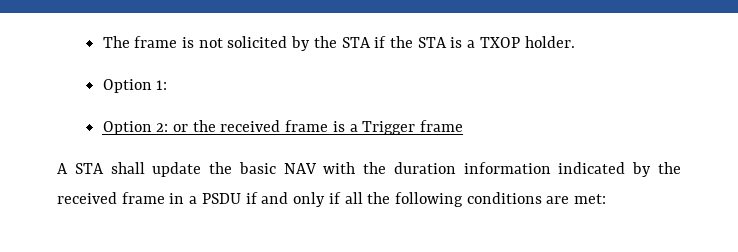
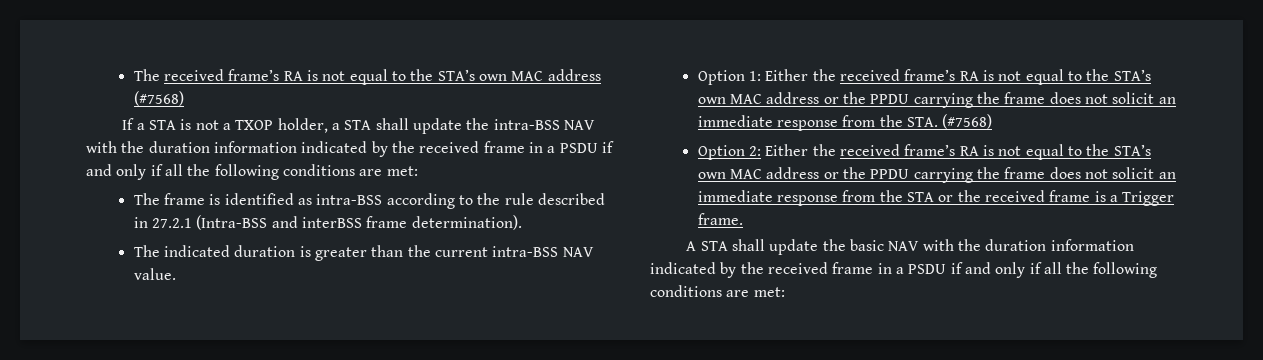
- The frame is not solicited by the STA if the STA is a TXOP holder.
- Option 1:
- Option 2: or the received frame is a Trigger frame
+ The received frame’s RA is not equal to the STA’s own MAC address (#7568)
+ If a STA is not a TXOP holder, a STA shall update the intra-BSS NAV with the duration information indicated by the received frame in a PSDU if and only if all the following conditions are met:
+ The frame is identified as intra-BSS according to the rule described in 27.2.1 (Intra-BSS and interBSS frame determination).
+ The indicated duration is greater than the current intra-BSS NAV value.
+ Option 1: Either the received frame’s RA is not equal to the STA’s own MAC address or the PPDU carrying the frame does not solicit an immediate response from the STA. (#7568)
+ Option 2: Either the received frame’s RA is not equal to the STA’s own MAC address or the PPDU carrying the frame does not solicit an immediate response from the STA or the received frame is a Trigger frame.

